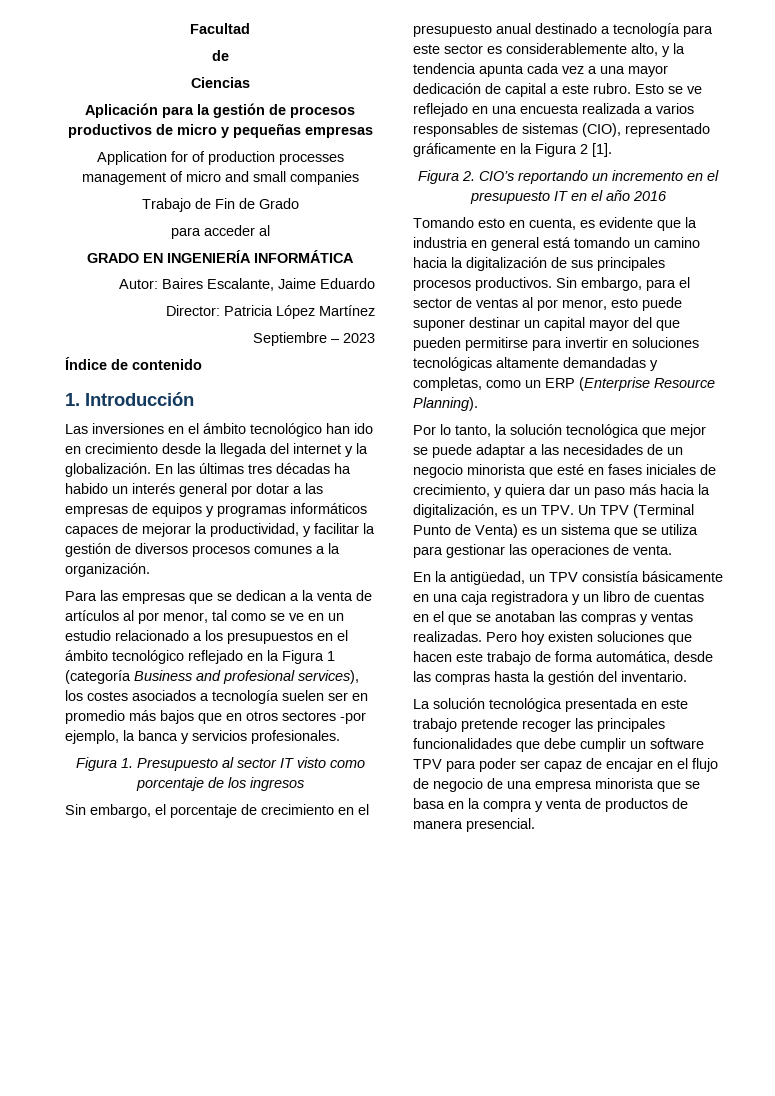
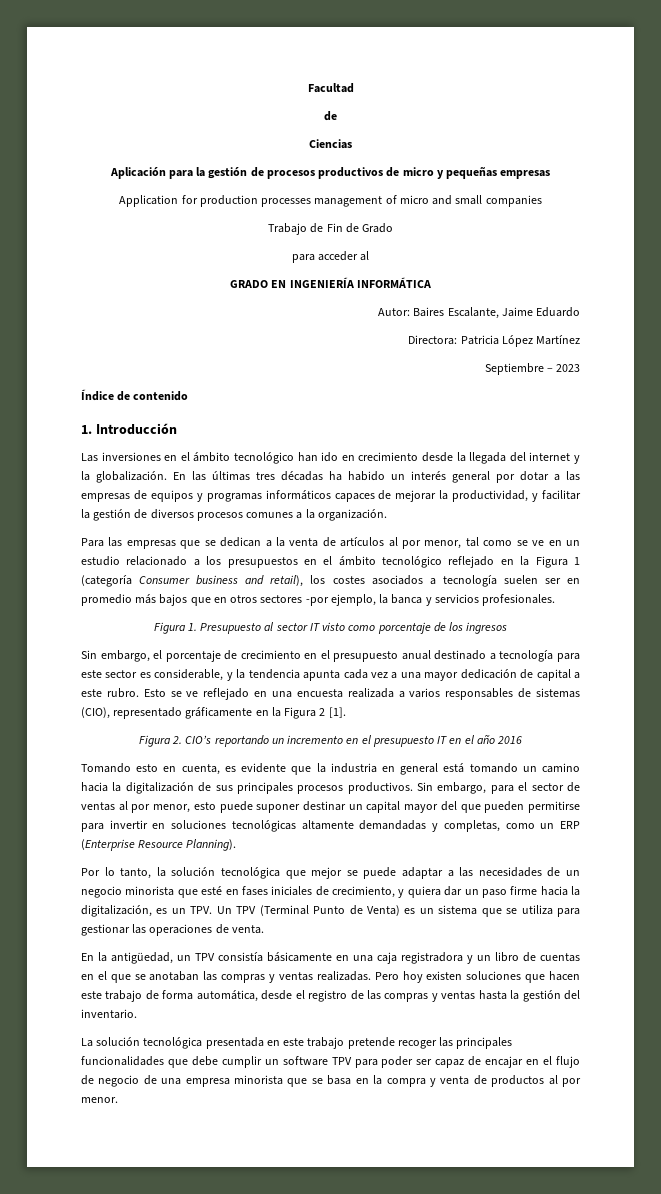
- Application for of production processes management of micro and small companies
+ Application for production processes management of micro and small companies
- Director: Patricia López Martínez
+ Directora: Patricia López Martínez
- Para las empresas que se dedican a la venta de artículos al por menor, tal como se ve en un estudio relacionado a los presupuestos en el ámbito tecnológico reflejado en la Figura 1 (categoría Business and profesional services), los costes asociados a tecnología suelen ser en promedio más bajos que en otros sectores -por ejemplo, la banca y servicios profesionales.
+ Para las empresas que se dedican a la venta de artículos al por menor, tal como se ve en un estudio relacionado a los presupuestos en el ámbito tecnológico reflejado en la Figura 1 (categoría Consumer business and retail), los costes asociados a tecnología suelen ser en promedio más bajos que en otros sectores -por ejemplo, la banca y servicios profesionales.
- Sin embargo, el porcentaje de crecimiento en el presupuesto anual destinado a tecnología para este sector es considerablemente alto, y la tendencia apunta cada vez a una mayor dedicación de capital a este rubro.
+ Sin embargo, el porcentaje de crecimiento en el presupuesto anual destinado a tecnología para este sector es considerable, y la tendencia apunta cada vez a una mayor dedicación de capital a este rubro.
- Por lo tanto, la solución tecnológica que mejor se puede adaptar a las necesidades de un negocio minorista que esté en fases iniciales de crecimiento, y quiera dar un paso más hacia la digitalización, es un TPV. Un TPV (Terminal Punto de Venta) es un sistema que se utiliza para gestionar las operaciones de venta.
+ Por lo tanto, la solución tecnológica que mejor se puede adaptar a las necesidades de un negocio minorista que esté en fases iniciales de crecimiento, y quiera dar un paso firme hacia la digitalización, es un TPV. Un TPV (Terminal Punto de Venta) es un sistema que se utiliza para gestionar las operaciones de venta.
- Pero hoy existen soluciones que hacen este trabajo de forma automática, desde las compras hasta la gestión del inventario.
+ Pero hoy existen soluciones que hacen este trabajo de forma automática, desde el registro de las compras y ventas hasta la gestión del inventario.
- La solución tecnológica presentada en este trabajo pretende recoger las principales funcionalidades que debe cumplir un software TPV para poder ser capaz de encajar en el flujo de negocio de una empresa minorista que se basa en la compra y venta de productos de manera presencial.
+ La solución tecnológica presentada en este trabajo pretende recoger las principales funcionalidades que debe cumplir un software TPV para poder ser capaz de encajar en el flujo de negocio de una empresa minorista que se basa en la compra y venta de productos al por menor.

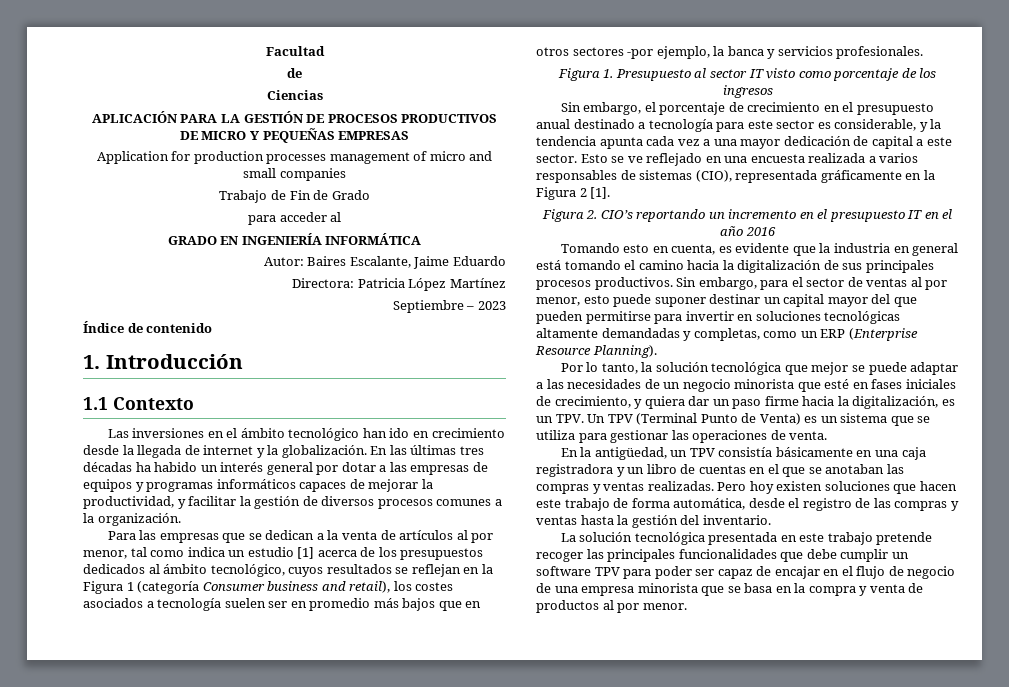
- Aplicación para la gestión de procesos productivos de micro y pequeñas empresas
+ APLICACIÓN PARA LA GESTIÓN DE PROCESOS PRODUCTIVOS DE MICRO Y PEQUEÑAS EMPRESAS
+ 1.1 Contexto
- Las inversiones en el ámbito tecnológico han ido en crecimiento desde la llegada del internet y la globalización.
+ Las inversiones en el ámbito tecnológico han ido en crecimiento desde la llegada de internet y la globalización.
- Para las empresas que se dedican a la venta de artículos al por menor, tal como se ve en un estudio relacionado a los presupuestos en el ámbito tecnológico reflejado en la Figura 1 (categoría Consumer business and retail), los costes asociados a tecnología suelen ser en promedio más bajos que en otros sectores -por ejemplo, la banca y servicios profesionales.
+ Para las empresas que se dedican a la venta de artículos al por menor, tal como indica un estudio [1] acerca de los presupuestos dedicados al ámbito tecnológico, cuyos resultados se reflejan en la Figura 1 (categoría Consumer business and retail), los costes asociados a tecnología suelen ser en promedio más bajos que en otros sectores -por ejemplo, la banca y servicios profesionales.
- Sin embargo, el porcentaje de crecimiento en el presupuesto anual destinado a tecnología para este sector es considerable, y la tendencia apunta cada vez a una mayor dedicación de capital a este rubro.
+ Sin embargo, el porcentaje de crecimiento en el presupuesto anual destinado a tecnología para este sector es considerable, y la tendencia apunta cada vez a una mayor dedicación de capital a este sector.
- Esto se ve reflejado en una encuesta realizada a varios responsables de sistemas (CIO), representado gráficamente en la Figura 2 [1].
+ Esto se ve reflejado en una encuesta realizada a varios responsables de sistemas (CIO), representada gráficamente en la Figura 2 [1].
- Tomando esto en cuenta, es evidente que la industria en general está tomando un camino hacia la digitalización de sus principales procesos productivos.
+ Tomando esto en cuenta, es evidente que la industria en general está tomando el camino hacia la digitalización de sus principales procesos productivos.

